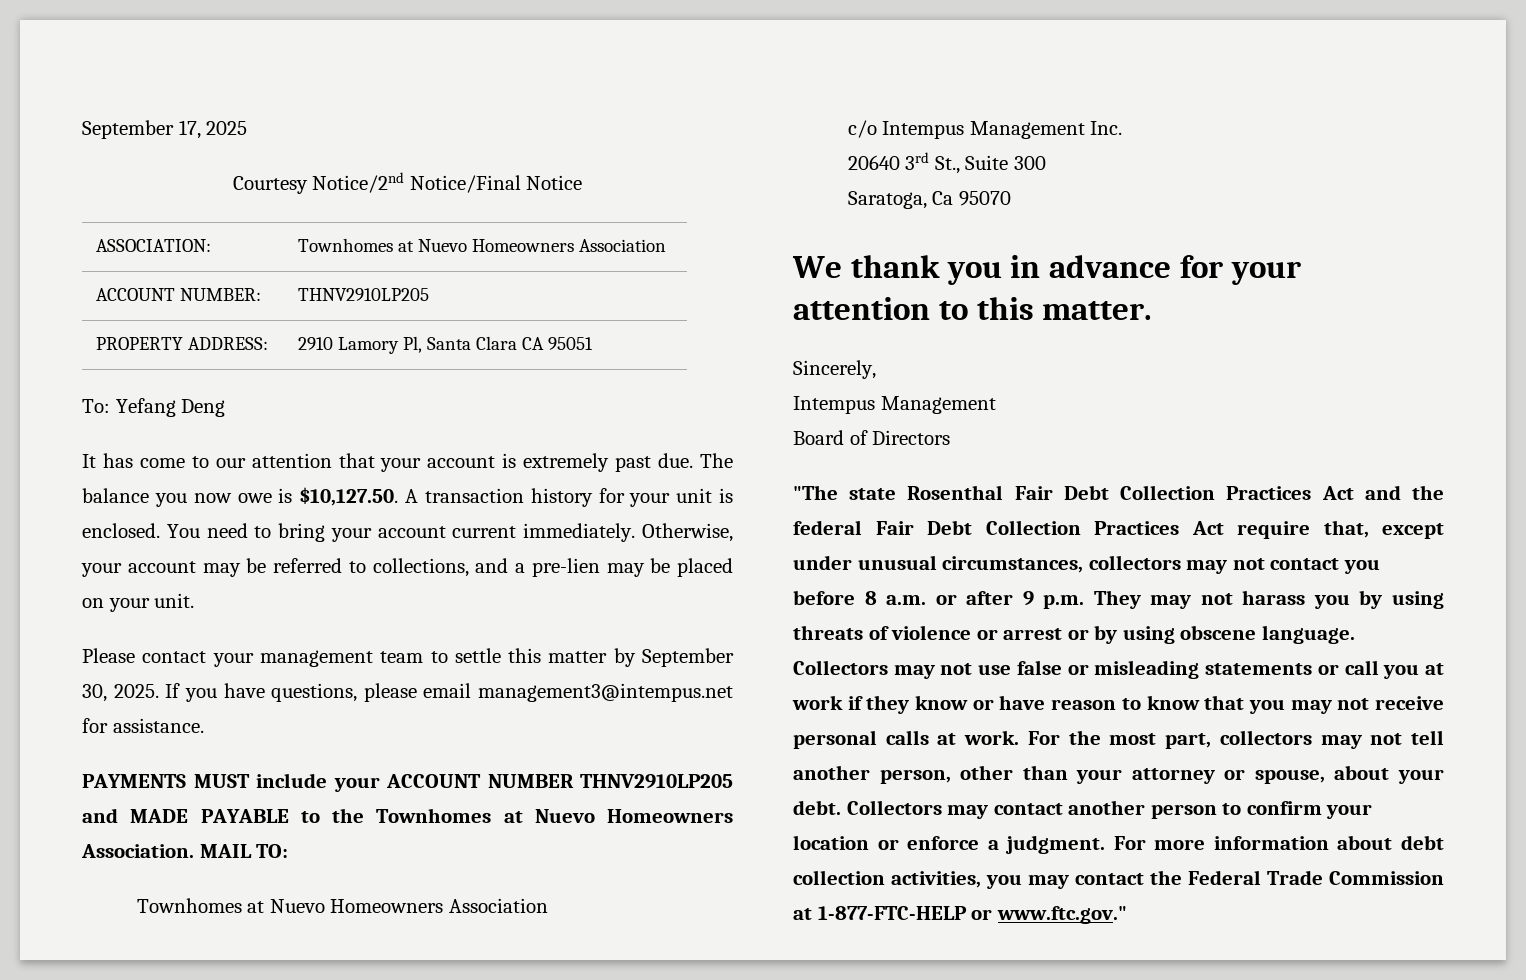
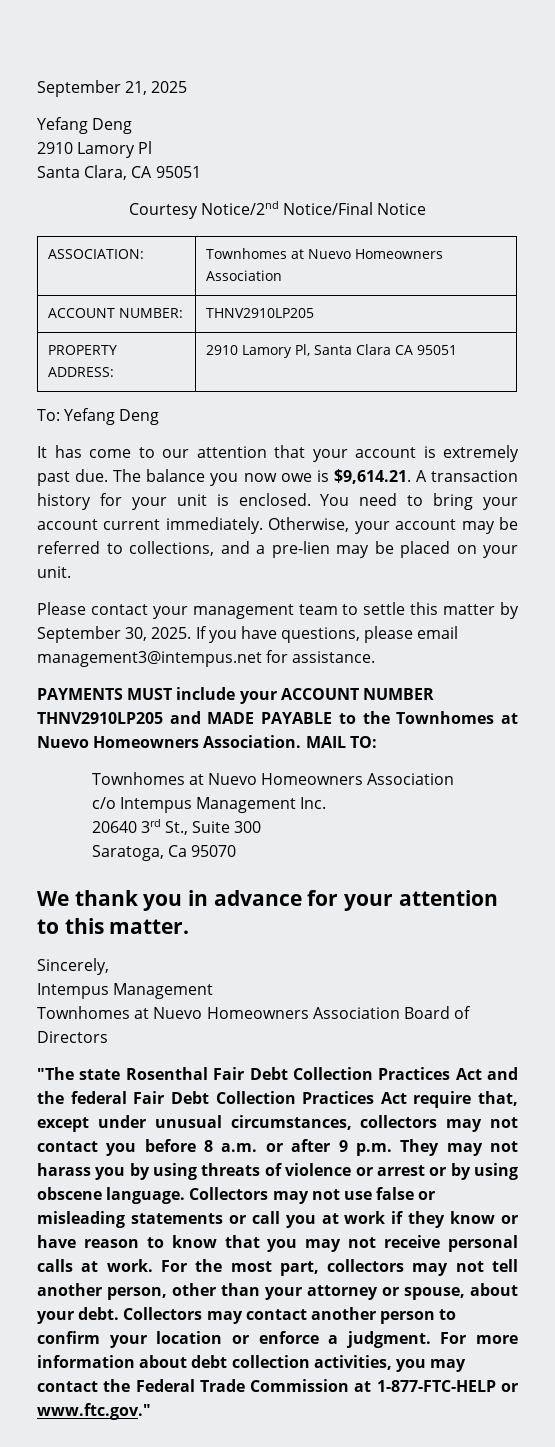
- September 17, 2025
+ September 21, 2025
+ Yefang Deng
+ 2910 Lamory Pl
+ Santa Clara, CA 95051
- The balance you now owe is $10,127.50. A transaction history for your unit is enclosed.
+ The balance you now owe is $9,614.21. A transaction history for your unit is enclosed.
- Board of Directors
+ Townhomes at Nuevo Homeowners Association Board of Directors

